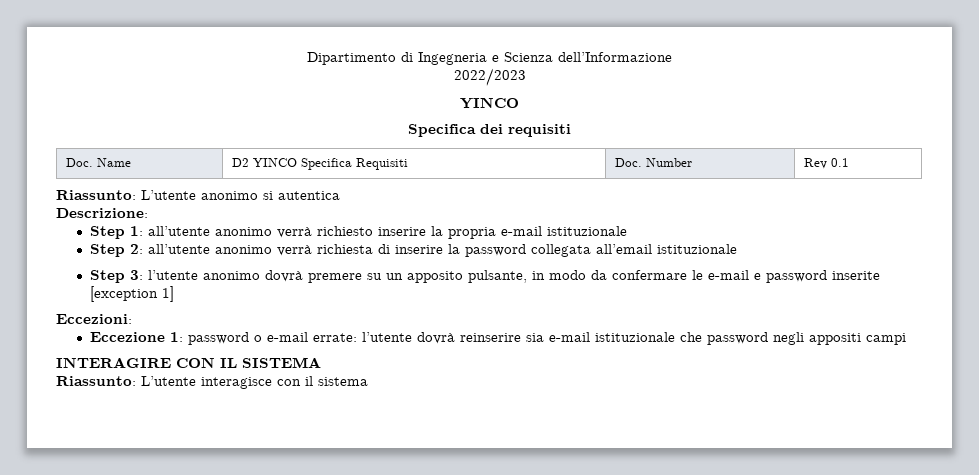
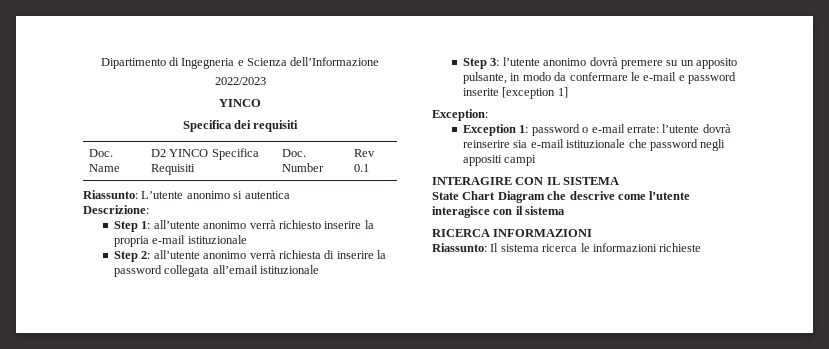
- Eccezioni:
- Eccezione 1: password o e-mail errate: l’utente dovrà reinserire sia e-mail istituzionale che password negli appositi campi
+ Exception:
+ Exception 1: password o e-mail errate: l’utente dovrà reinserire sia e-mail istituzionale che password negli appositi campi
- Riassunto: L’utente interagisce con il sistema
+ State Chart Diagram che descrive come l’utente interagisce con il sistema
+ RICERCA INFORMAZIONI
+ Riassunto: Il sistema ricerca le informazioni richieste

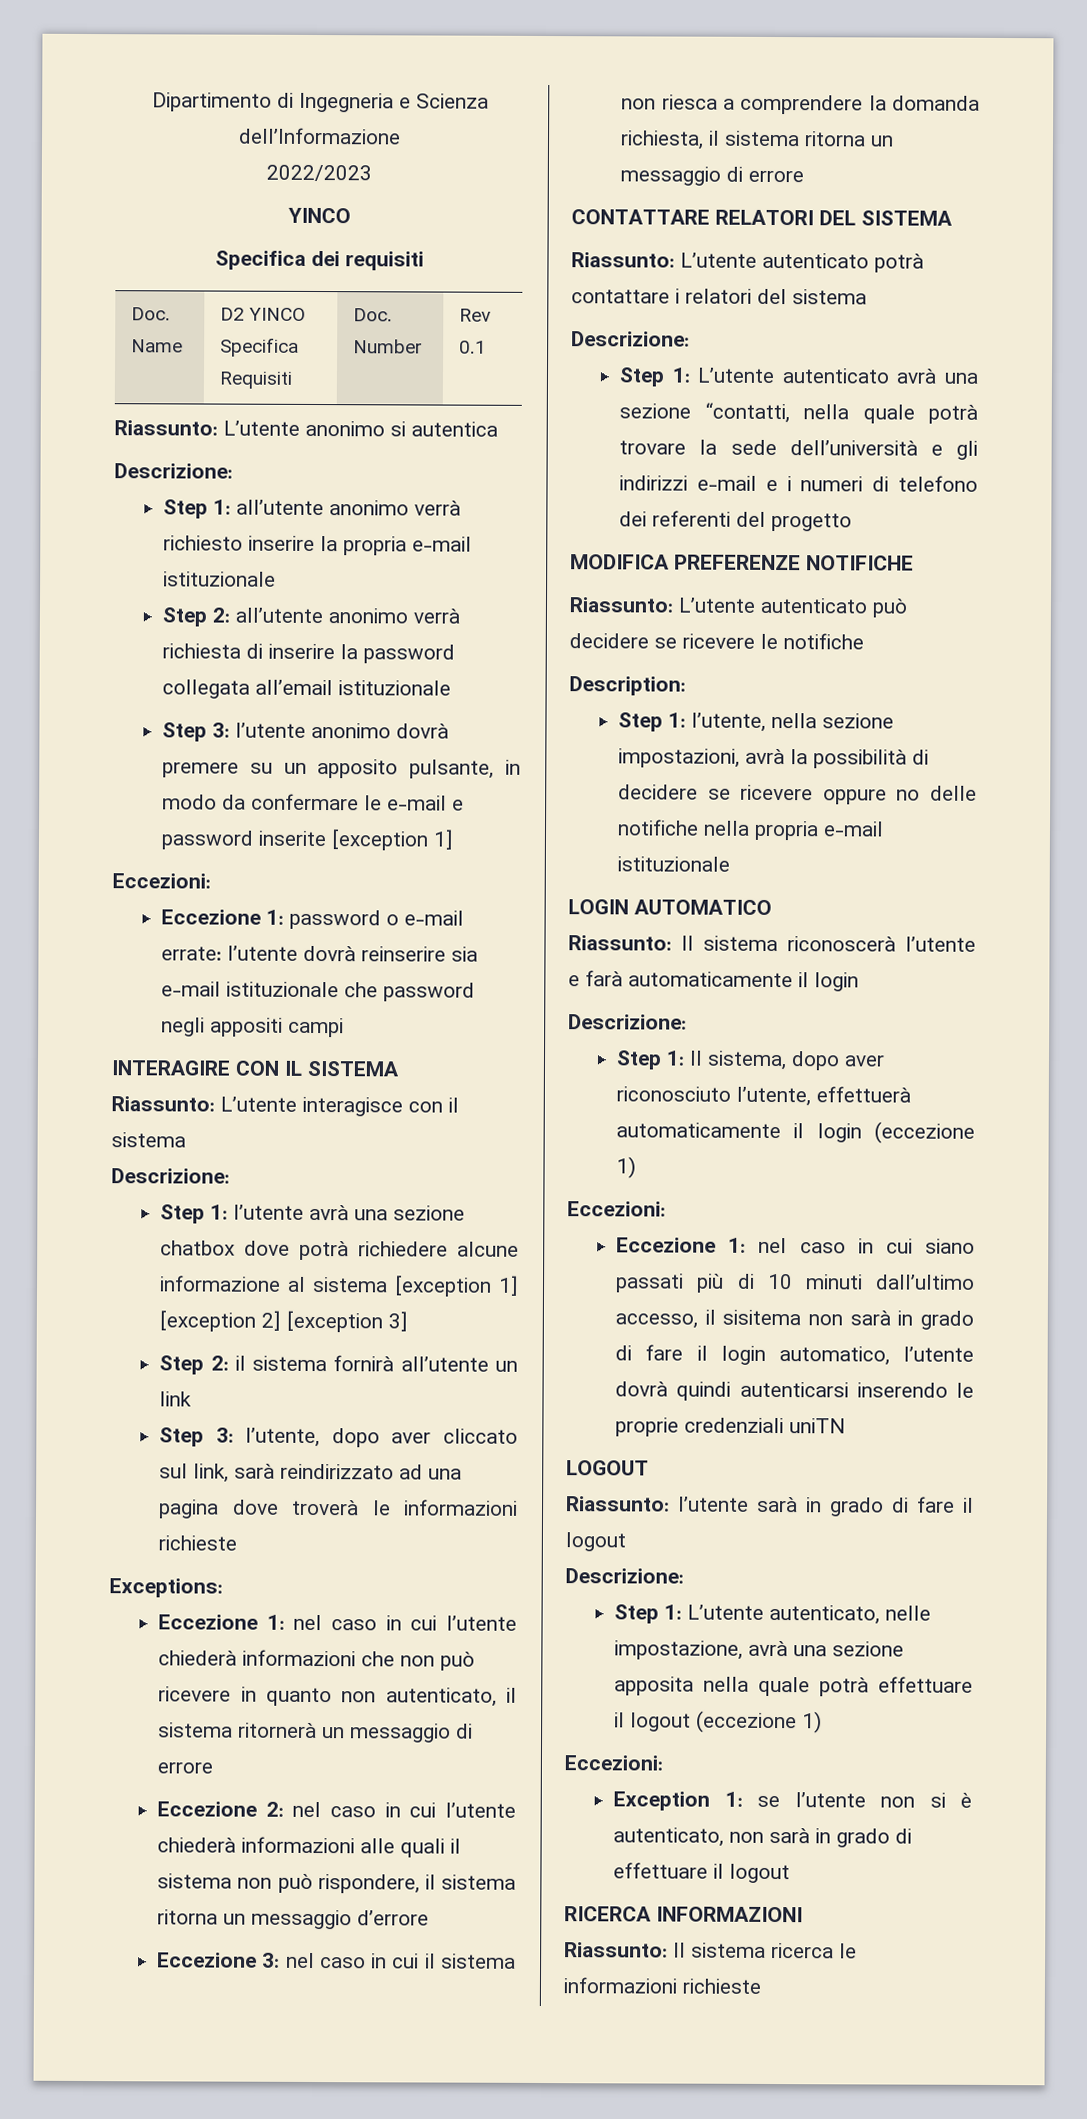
  Step 3: l’utente anonimo dovrà premere su un apposito pulsante, in modo da confermare le e-mail e password inserite [exception 1]
- Exception:
- Exception 1: password o e-mail errate: l’utente dovrà reinserire sia e-mail istituzionale che password negli appositi campi
+ Eccezioni:
+ Eccezione 1: password o e-mail errate: l’utente dovrà reinserire sia e-mail istituzionale che password negli appositi campi
- State Chart Diagram che descrive come l’utente interagisce con il sistema
+ Riassunto: L’utente interagisce con il sistema
+ Descrizione:
+ Step 1: l’utente avrà una sezione chatbox dove potrà richiedere alcune informazione al sistema [exception 1] [exception 2] [exception 3]
+ Step 2: il sistema fornirà all’utente un link
+ Step 3: l’utente, dopo aver cliccato sul link, sarà reindirizzato ad una pagina dove troverà le informazioni richieste
+ Exceptions:
+ Eccezione 1: nel caso in cui l’utente chiederà informazioni che non può ricevere in quanto non autenticato, il sistema ritornerà un messaggio di errore
+ Eccezione 2: nel caso in cui l’utente chiederà informazioni alle quali il sistema non può rispondere, il sistema ritorna un messaggio d’errore
+ Eccezione 3: nel caso in cui il sistema non riesca a comprendere la domanda richiesta, il sistema ritorna un messaggio di errore
+ CONTATTARE RELATORI DEL SISTEMA
+ Riassunto: L’utente autenticato potrà contattare i relatori del sistema
+ Descrizione:
+ Step 1: L’utente autenticato avrà una sezione “contatti, nella quale potrà trovare la sede dell’università e gli indirizzi e-mail e i numeri di telefono dei referenti del progetto
+ MODIFICA PREFERENZE NOTIFICHE
+ Riassunto: L’utente autenticato può decidere se ricevere le notifiche
+ Description:
+ Step 1: l’utente, nella sezione impostazioni, avrà la possibilità di decidere se ricevere oppure no delle notifiche nella propria e-mail istituzionale
+ LOGIN AUTOMATICO
+ Riassunto: Il sistema riconoscerà l’utente e farà automaticamente il login
+ Descrizione:
+ Step 1: Il sistema, dopo aver riconosciuto l’utente, effettuerà automaticamente il login (eccezione 1)
+ Eccezioni:
+ Eccezione 1: nel caso in cui siano passati più di 10 minuti dall’ultimo accesso, il sisitema non sarà in grado di fare il login automatico, l’utente dovrà quindi autenticarsi inserendo le proprie credenziali uniTN
+ LOGOUT
+ Riassunto: l’utente sarà in grado di fare il logout
+ Descrizione:
+ Step 1: L’utente autenticato, nelle impostazione, avrà una sezione apposita nella quale potrà effettuare il logout (eccezione 1)
+ Eccezioni:
+ Exception 1: se l’utente non si è autenticato, non sarà in grado di effettuare il logout

